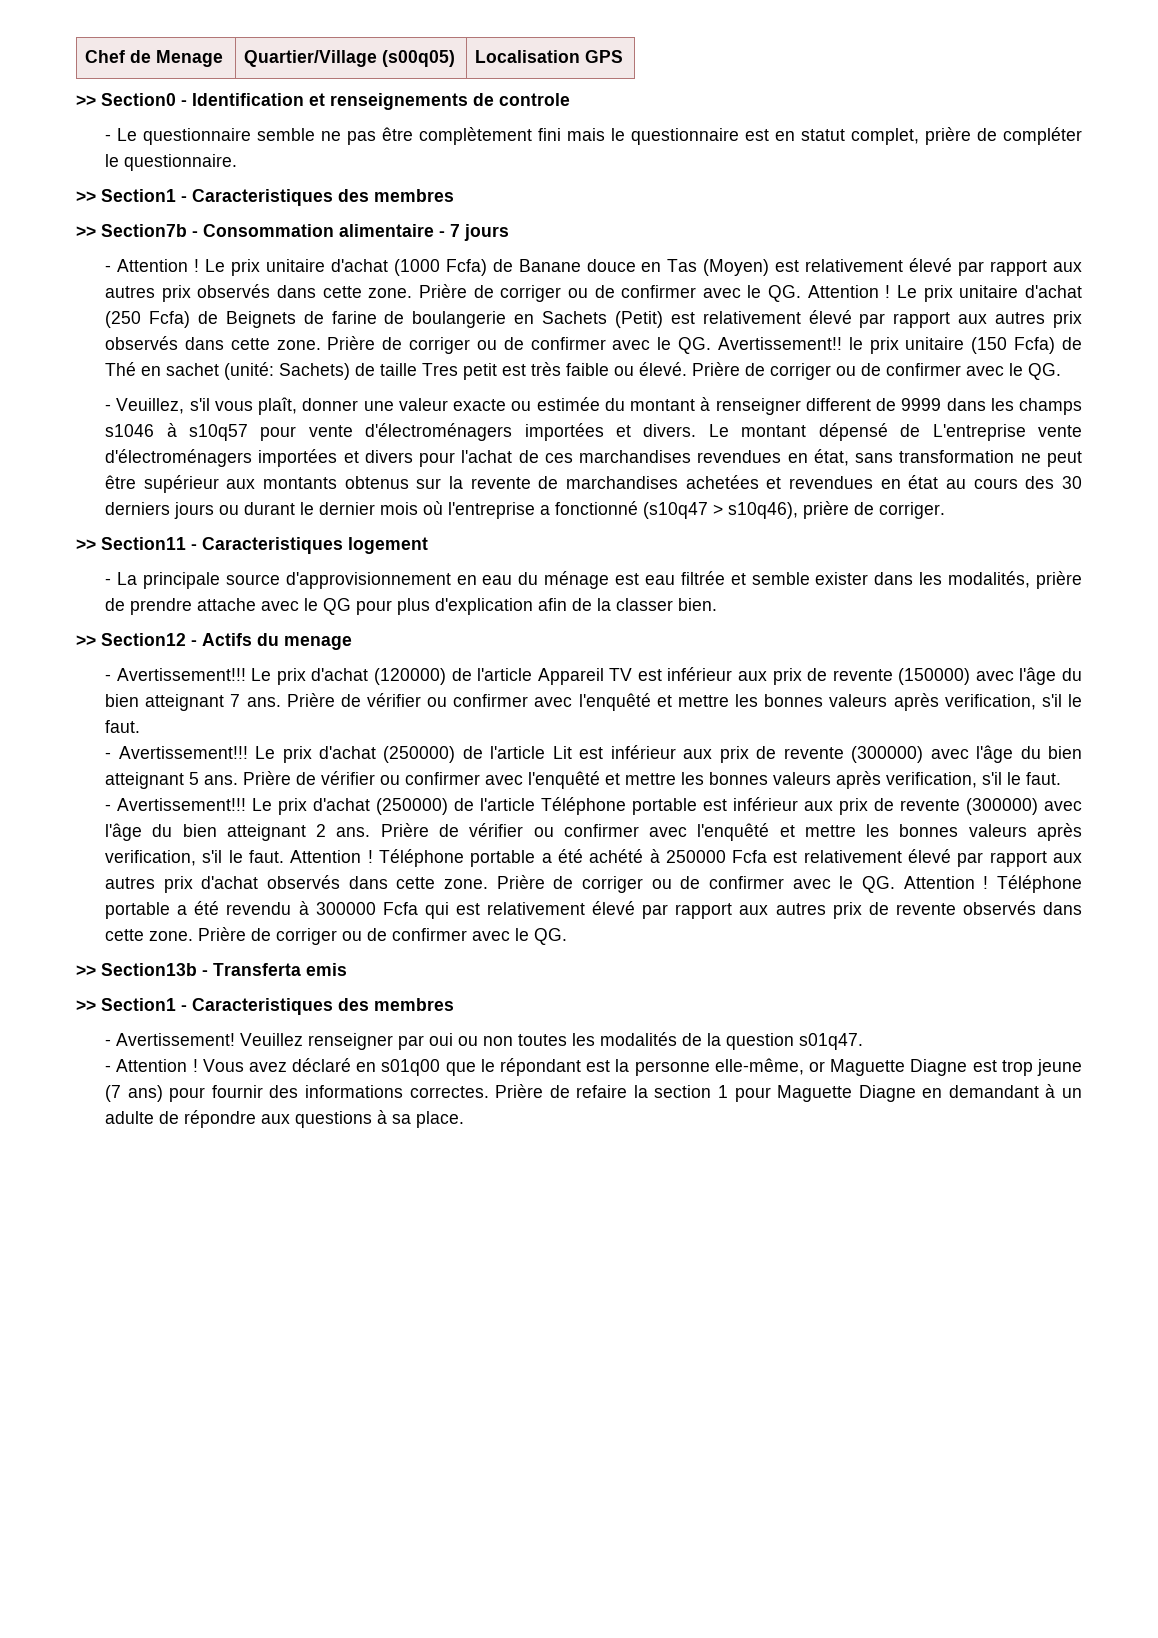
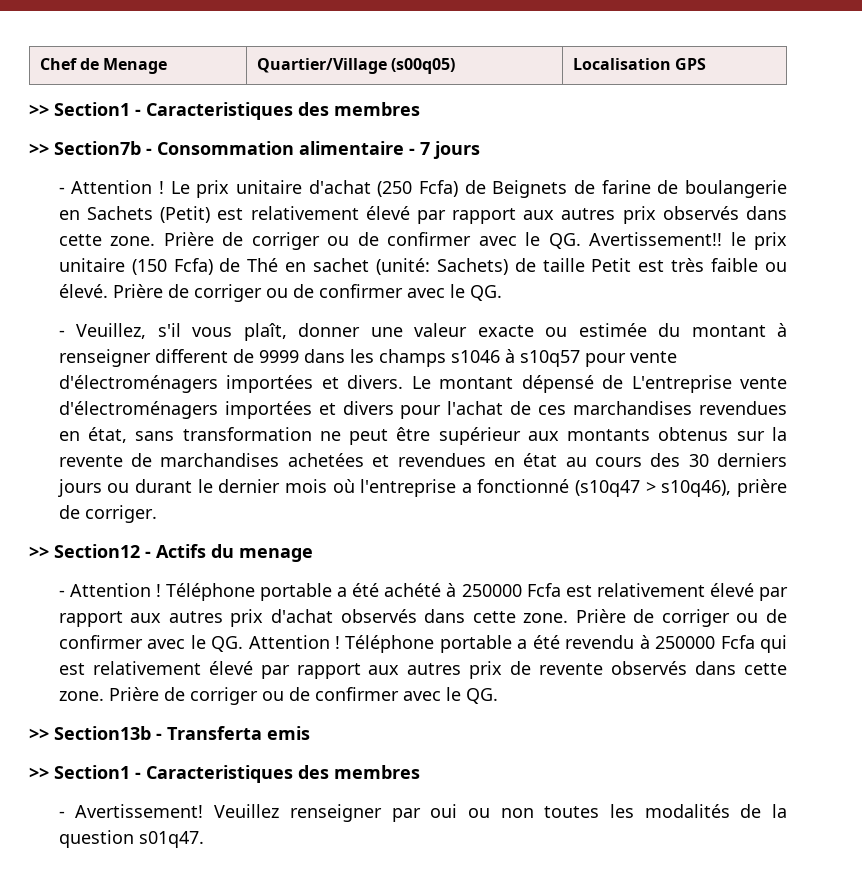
- >> Section0 - Identification et renseignements de controle
- - Le questionnaire semble ne pas être complètement fini mais le questionnaire est en statut complet, prière de compléter le questionnaire.
- Le prix unitaire d'achat (1000 Fcfa) de Banane douce en Tas (Moyen) est relativement élevé par rapport aux autres prix observés dans cette zone. Prière de corriger ou de confirmer avec le QG. Attention ! Le prix unitaire d'achat (250 Fcfa) de Beignets de farine de boulangerie en Sachets (Petit) est relativement élevé par rapport aux autres prix observés dans cette zone.
+ Le prix unitaire d'achat (250 Fcfa) de Beignets de farine de boulangerie en Sachets (Petit) est relativement élevé par rapport aux autres prix observés dans cette zone.
- Prière de corriger ou de confirmer avec le QG. Avertissement!! le prix unitaire (150 Fcfa) de Thé en sachet (unité: Sachets) de taille Tres petit est très faible ou élevé.
+ Prière de corriger ou de confirmer avec le QG. Avertissement!! le prix unitaire (150 Fcfa) de Thé en sachet (unité: Sachets) de taille Petit est très faible ou élevé.
- >> Section11 - Caracteristiques logement
- - La principale source d'approvisionnement en eau du ménage est eau filtrée et semble exister dans les modalités, prière de prendre attache avec le QG pour plus d'explication afin de la classer bien.
  >> Section12 - Actifs du menage
- - Avertissement!!! Le prix d'achat (120000) de l'article Appareil TV est inférieur aux prix de revente (150000) avec l'âge du bien atteignant 7 ans. Prière de vérifier ou confirmer avec l'enquêté et mettre les bonnes valeurs après verification, s'il le faut.
- - Avertissement!!! Le prix d'achat (250000) de l'article Lit est inférieur aux prix de revente (300000) avec l'âge du bien atteignant 5 ans. Prière de vérifier ou confirmer avec l'enquêté et mettre les bonnes valeurs après verification, s'il le faut.
- - Avertissement!!! Le prix d'achat (250000) de l'article Téléphone portable est inférieur aux prix de revente (300000) avec l'âge du bien atteignant 2 ans. Prière de vérifier ou confirmer avec l'enquêté et mettre les bonnes valeurs après verification, s'il le faut. Attention !
+ - Attention !
- Téléphone portable a été revendu à 300000 Fcfa qui est relativement élevé par rapport aux autres prix de revente observés dans cette zone.
+ Téléphone portable a été revendu à 250000 Fcfa qui est relativement élevé par rapport aux autres prix de revente observés dans cette zone.
- - Attention ! Vous avez déclaré en s01q00 que le répondant est la personne elle-même, or Maguette Diagne est trop jeune (7 ans) pour fournir des informations correctes. Prière de refaire la section 1 pour Maguette Diagne en demandant à un adulte de répondre aux questions à sa place.

